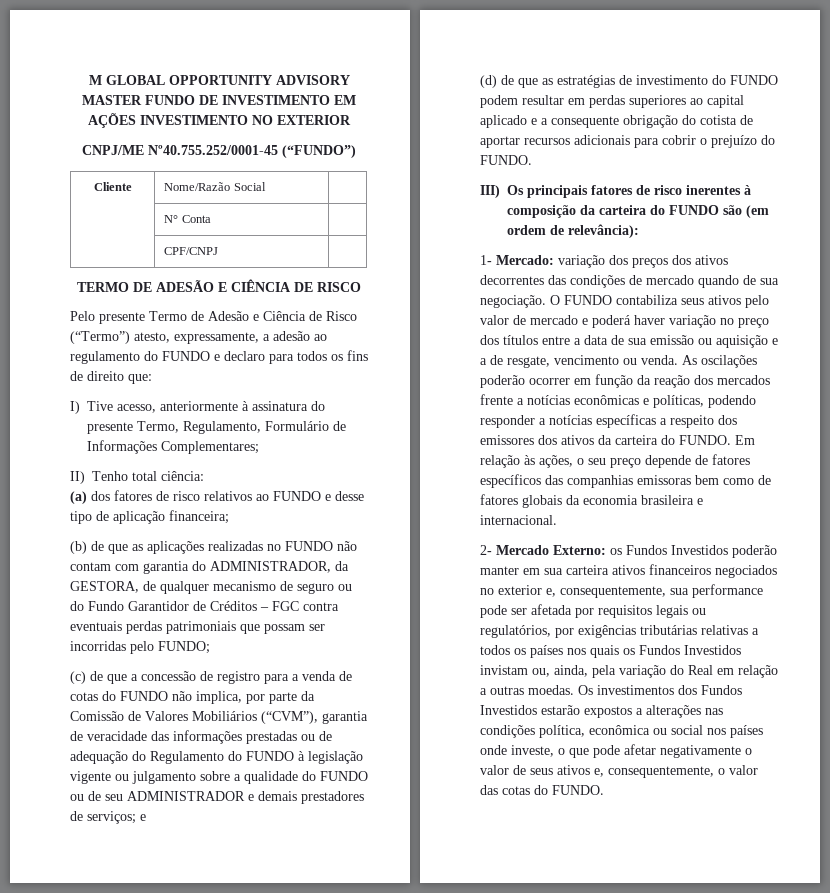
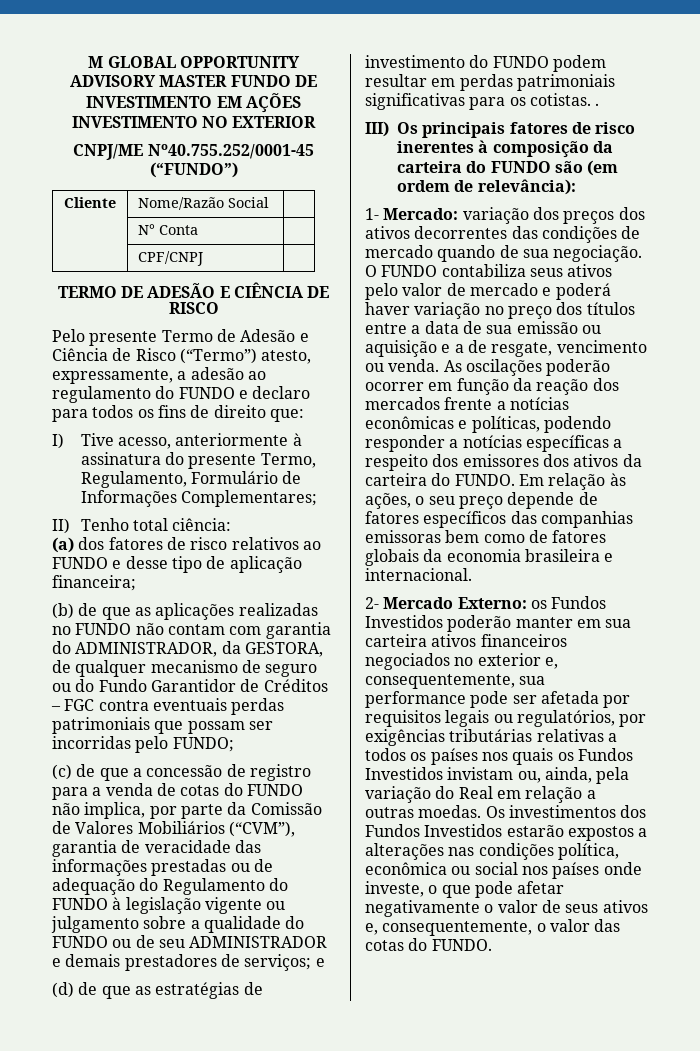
- (d) de que as estratégias de investimento do FUNDO podem resultar em perdas superiores ao capital aplicado e a consequente obrigação do cotista de aportar recursos adicionais para cobrir o prejuízo do FUNDO.
+ (d) de que as estratégias de investimento do FUNDO podem resultar em perdas patrimoniais significativas para os cotistas. .

